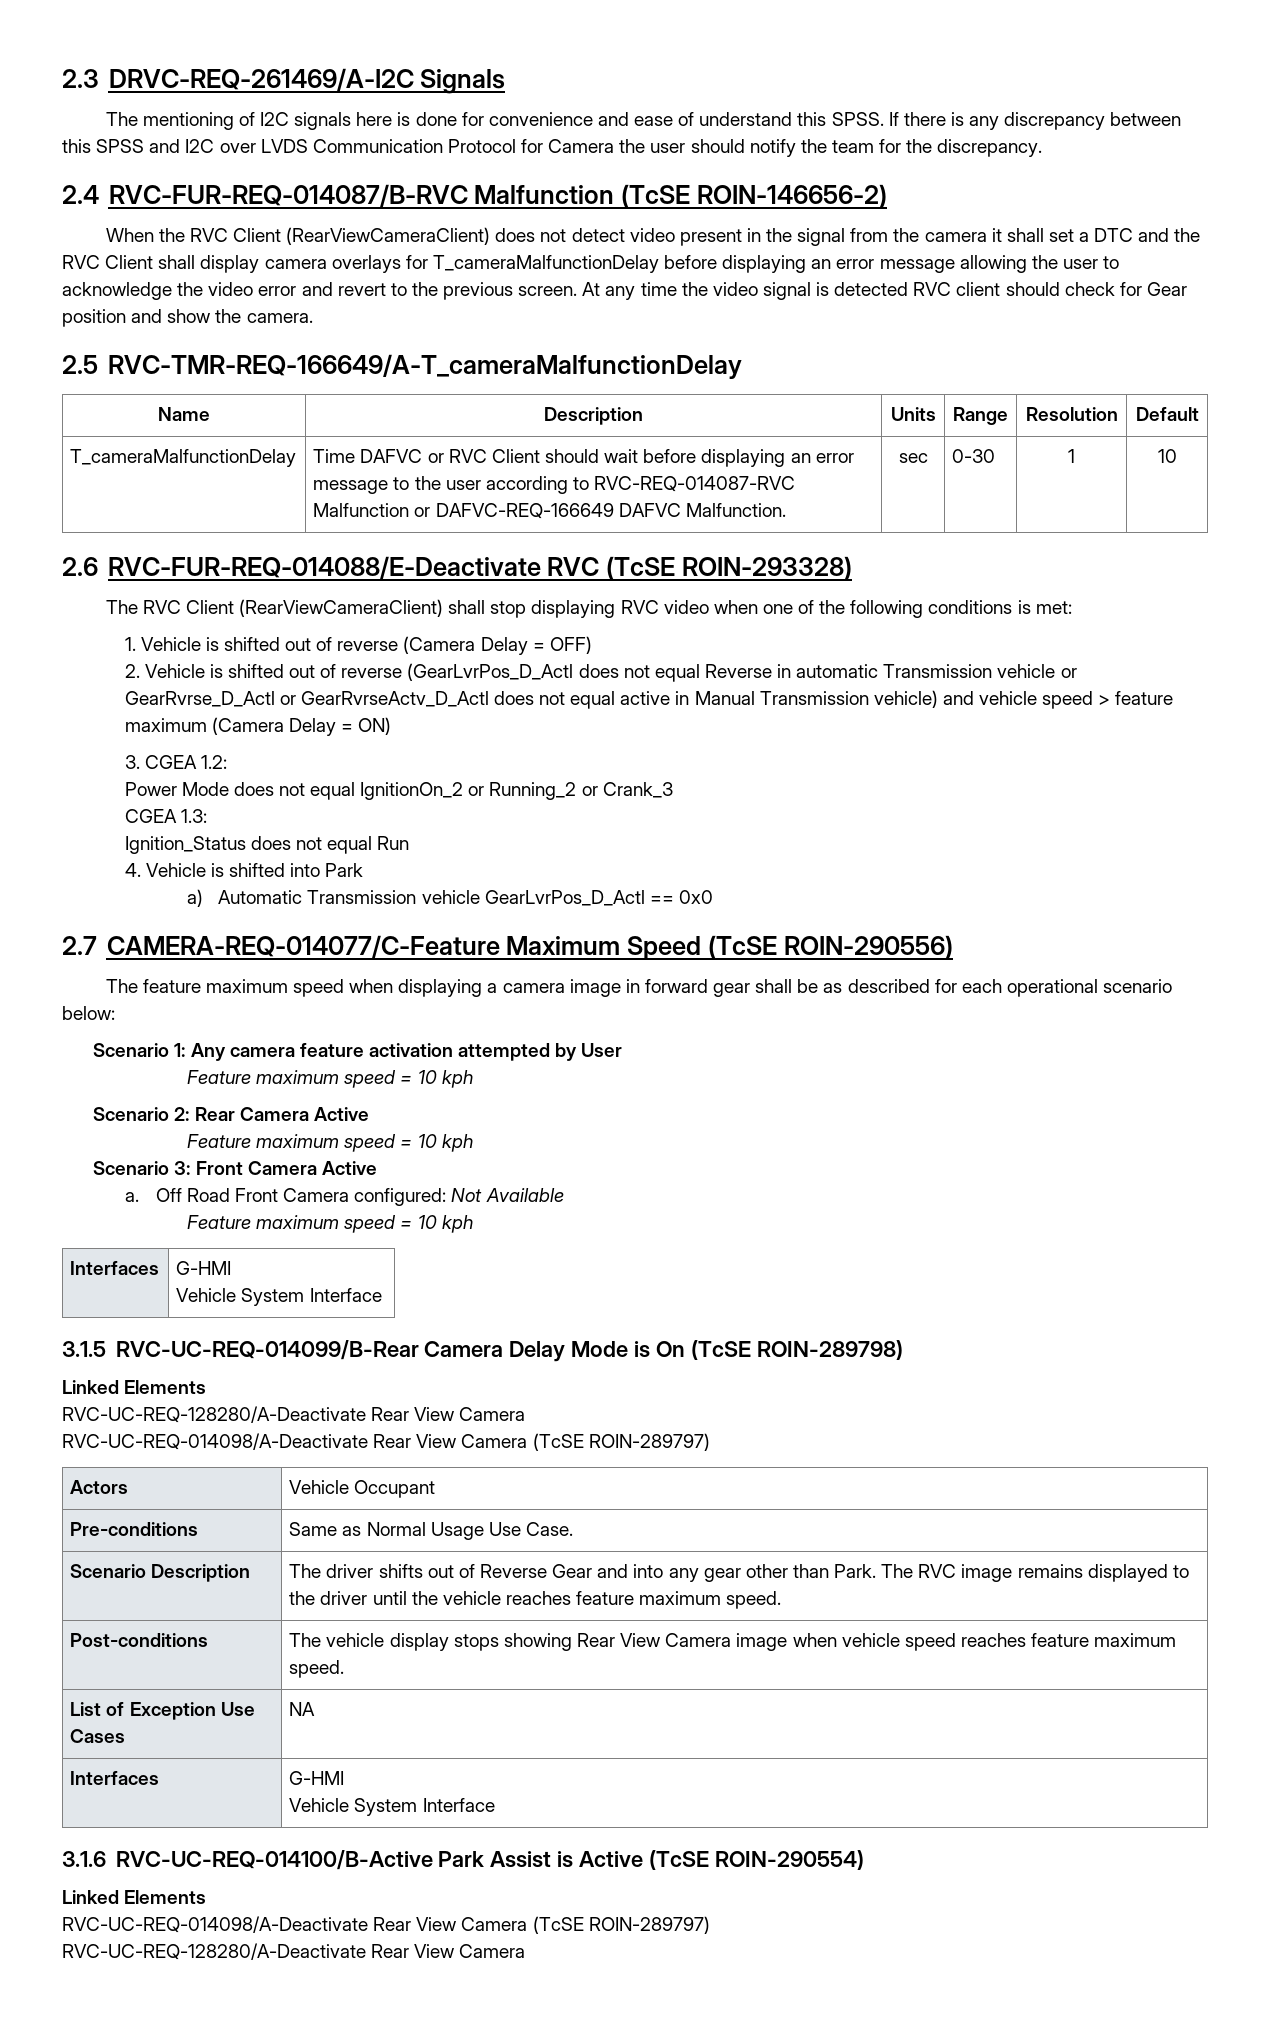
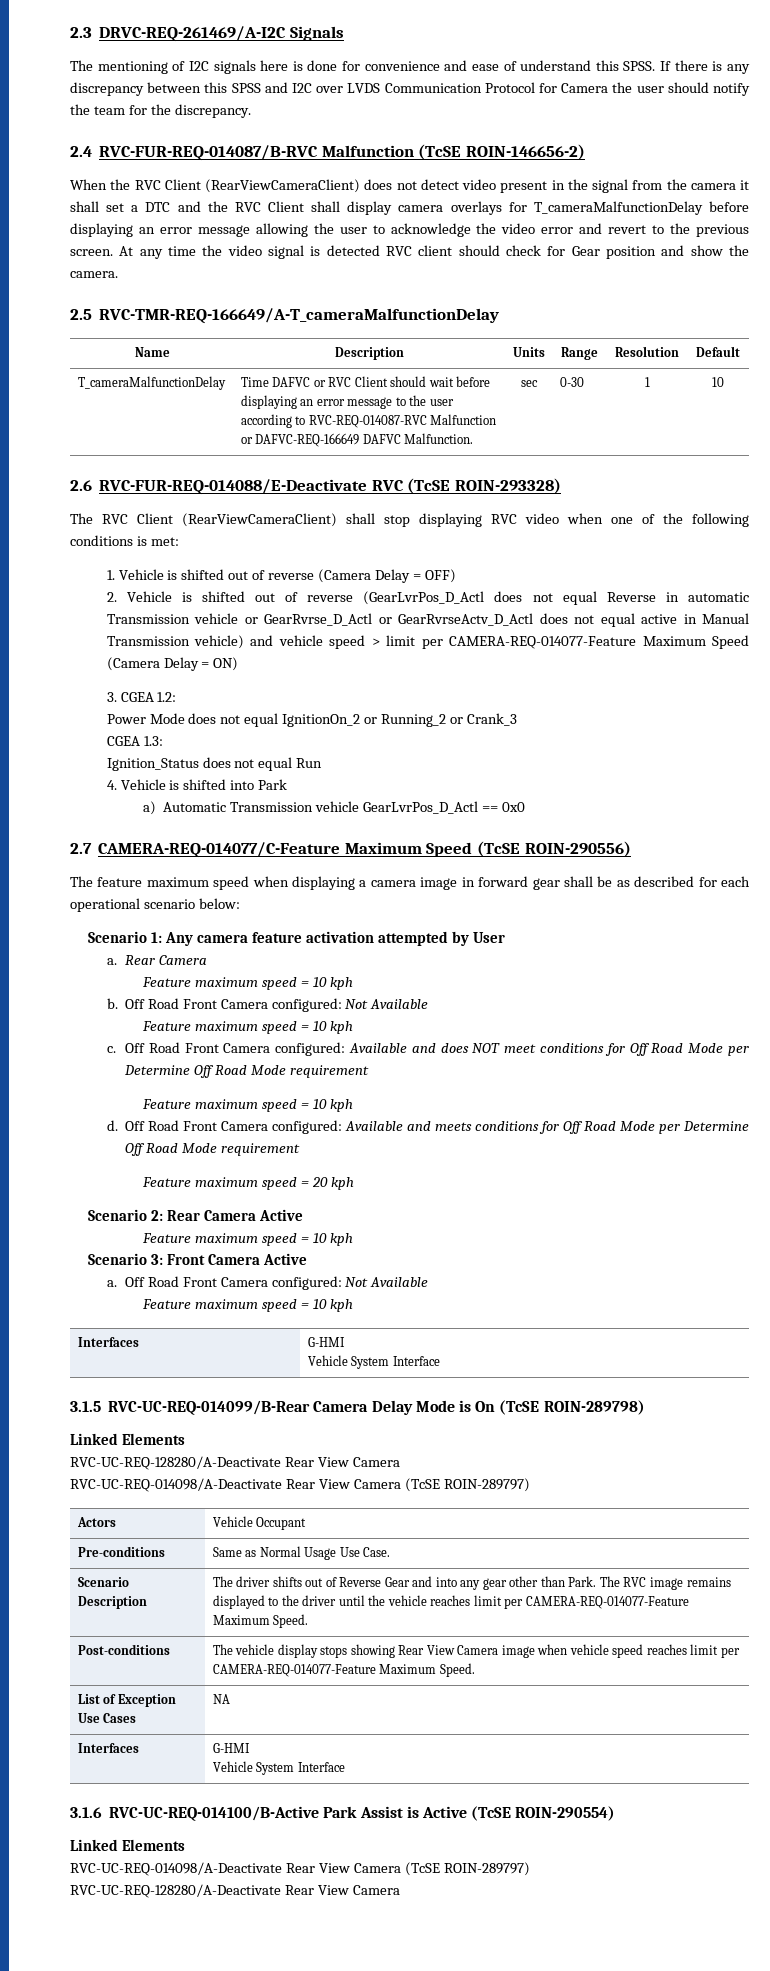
- 2. Vehicle is shifted out of reverse (GearLvrPos_D_Actl does not equal Reverse in automatic Transmission vehicle or GearRvrse_D_Actl or GearRvrseActv_D_Actl does not equal active in Manual Transmission vehicle) and vehicle speed > feature maximum (Camera Delay = ON)
+ 2. Vehicle is shifted out of reverse (GearLvrPos_D_Actl does not equal Reverse in automatic Transmission vehicle or GearRvrse_D_Actl or GearRvrseActv_D_Actl does not equal active in Manual Transmission vehicle) and vehicle speed > limit per CAMERA-REQ-014077-Feature Maximum Speed (Camera Delay = ON)
  Scenario 1: Any camera feature activation attempted by User
+ a. Rear Camera
  Feature maximum speed = 10 kph
+ b. Off Road Front Camera configured: Not Available
+ Feature maximum speed = 10 kph
+ c. Off Road Front Camera configured: Available and does NOT meet conditions for Off Road Mode per Determine Off Road Mode requirement
+ Feature maximum speed = 10 kph
+ d. Off Road Front Camera configured: Available and meets conditions for Off Road Mode per Determine Off Road Mode requirement
+ Feature maximum speed = 20 kph
- Scenario Description | The driver shifts out of Reverse Gear and into any gear other than Park. The RVC image remains displayed to the driver until the vehicle reaches feature maximum speed.
+ Scenario Description | The driver shifts out of Reverse Gear and into any gear other than Park. The RVC image remains displayed to the driver until the vehicle reaches limit per CAMERA-REQ-014077-Feature Maximum Speed.
- Post-conditions | The vehicle display stops showing Rear View Camera image when vehicle speed reaches feature maximum speed.
+ Post-conditions | The vehicle display stops showing Rear View Camera image when vehicle speed reaches limit per CAMERA-REQ-014077-Feature Maximum Speed.

